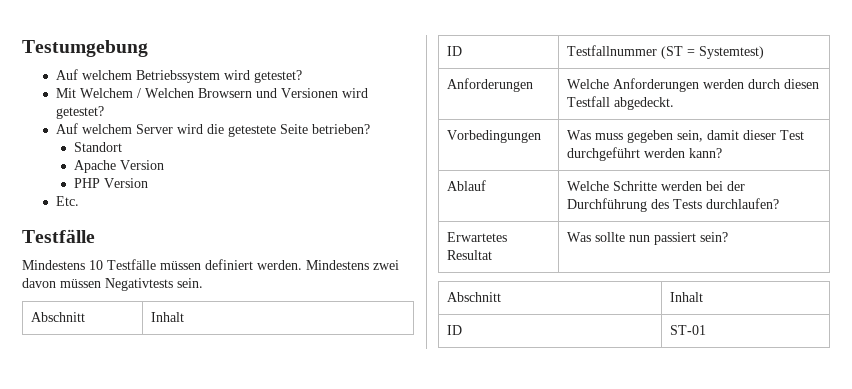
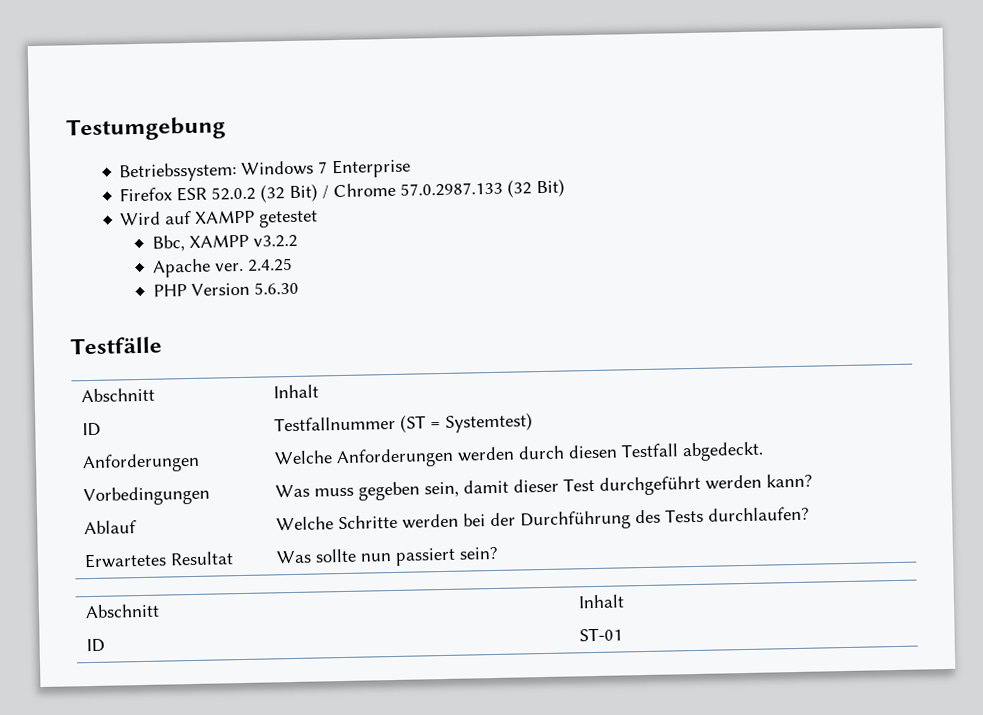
- Auf welchem Betriebssystem wird getestet?
- Mit Welchem / Welchen Browsern und Versionen wird getestet?
- Auf welchem Server wird die getestete Seite betrieben?
- Standort
+ Betriebssystem: Windows 7 Enterprise
+ Firefox ESR 52.0.2 (32 Bit) / Chrome 57.0.2987.133 (32 Bit)
+ Wird auf XAMPP getestet
+ Bbc, XAMPP v3.2.2
- Apache Version
+ Apache ver. 2.4.25
- PHP Version
- Etc.
+ PHP Version 5.6.30
  Testfälle
- Mindestens 10 Testfälle müssen definiert werden. Mindestens zwei davon müssen Negativtests sein.

